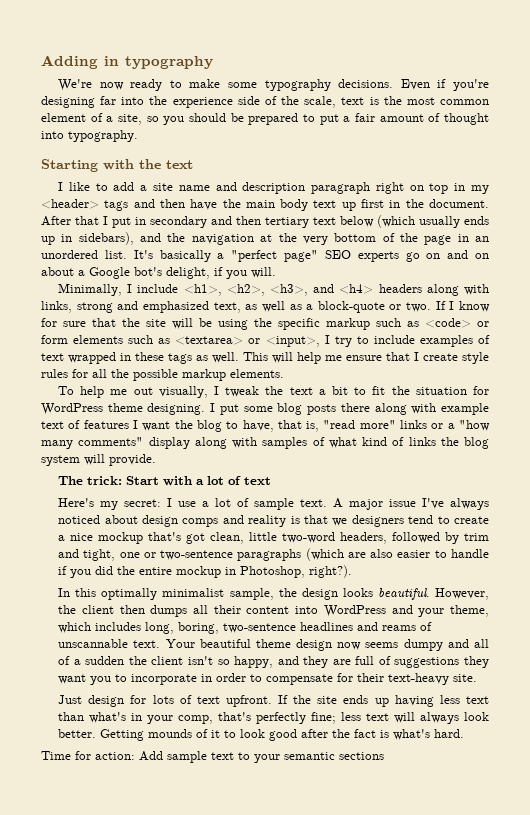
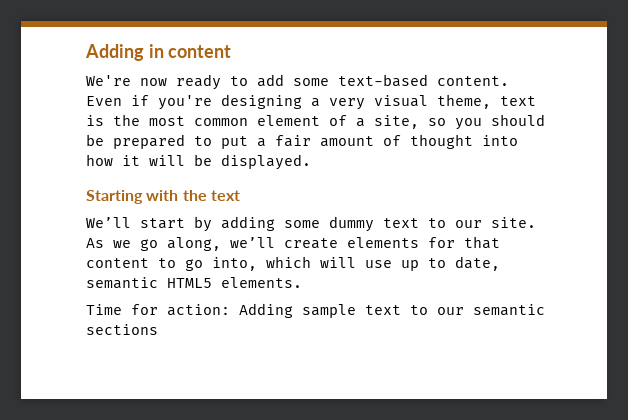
- Adding in typography
+ Adding in content
- We're now ready to make some typography decisions. Even if you're designing far into the experience side of the scale, text is the most common element of a site, so you should be prepared to put a fair amount of thought into typography.
+ We're now ready to add some text-based content. Even if you're designing a very visual theme, text is the most common element of a site, so you should be prepared to put a fair amount of thought into how it will be displayed.
- I like to add a site name and description paragraph right on top in my <header> tags and then have the main body text up first in the document. After that I put in secondary and then tertiary text below (which usually ends up in sidebars), and the navigation at the very bottom of the page in an unordered list. It's basically a "perfect page" SEO experts go on and on about a Google bot's delight, if you will.
- Minimally, I include <h1>, <h2>, <h3>, and <h4> headers along with links, strong and emphasized text, as well as a block-quote or two. If I know for sure that the site will be using the specific markup such as <code> or form elements such as <textarea> or <input>, I try to include examples of text wrapped in these tags as well. This will help me ensure that I create style rules for all the possible markup elements.
- To help me out visually, I tweak the text a bit to fit the situation for WordPress theme designing. I put some blog posts there along with example text of features I want the blog to have, that is, "read more" links or a "how many comments" display along with samples of what kind of links the blog system will provide.
- The trick: Start with a lot of text
- Here's my secret: I use a lot of sample text. A major issue I've always noticed about design comps and reality is that we designers tend to create a nice mockup that's got clean, little two-word headers, followed by trim and tight, one or two-sentence paragraphs (which are also easier to handle if you did the entire mockup in Photoshop, right?).
- In this optimally minimalist sample, the design looks beautiful. However, the client then dumps all their content into WordPress and your theme, which includes long, boring, two-sentence headlines and reams of unscannable text. Your beautiful theme design now seems dumpy and all of a sudden the client isn't so happy, and they are full of suggestions they want you to incorporate in order to compensate for their text-heavy site.
- Just design for lots of text upfront. If the site ends up having less text than what's in your comp, that's perfectly fine; less text will always look better. Getting mounds of it to look good after the fact is what's hard.
+ We’ll start by adding some dummy text to our site. As we go along, we’ll create elements for that content to go into, which will use up to date, semantic HTML5 elements.
- Time for action: Add sample text to your semantic sections
+ Time for action: Adding sample text to our semantic sections

